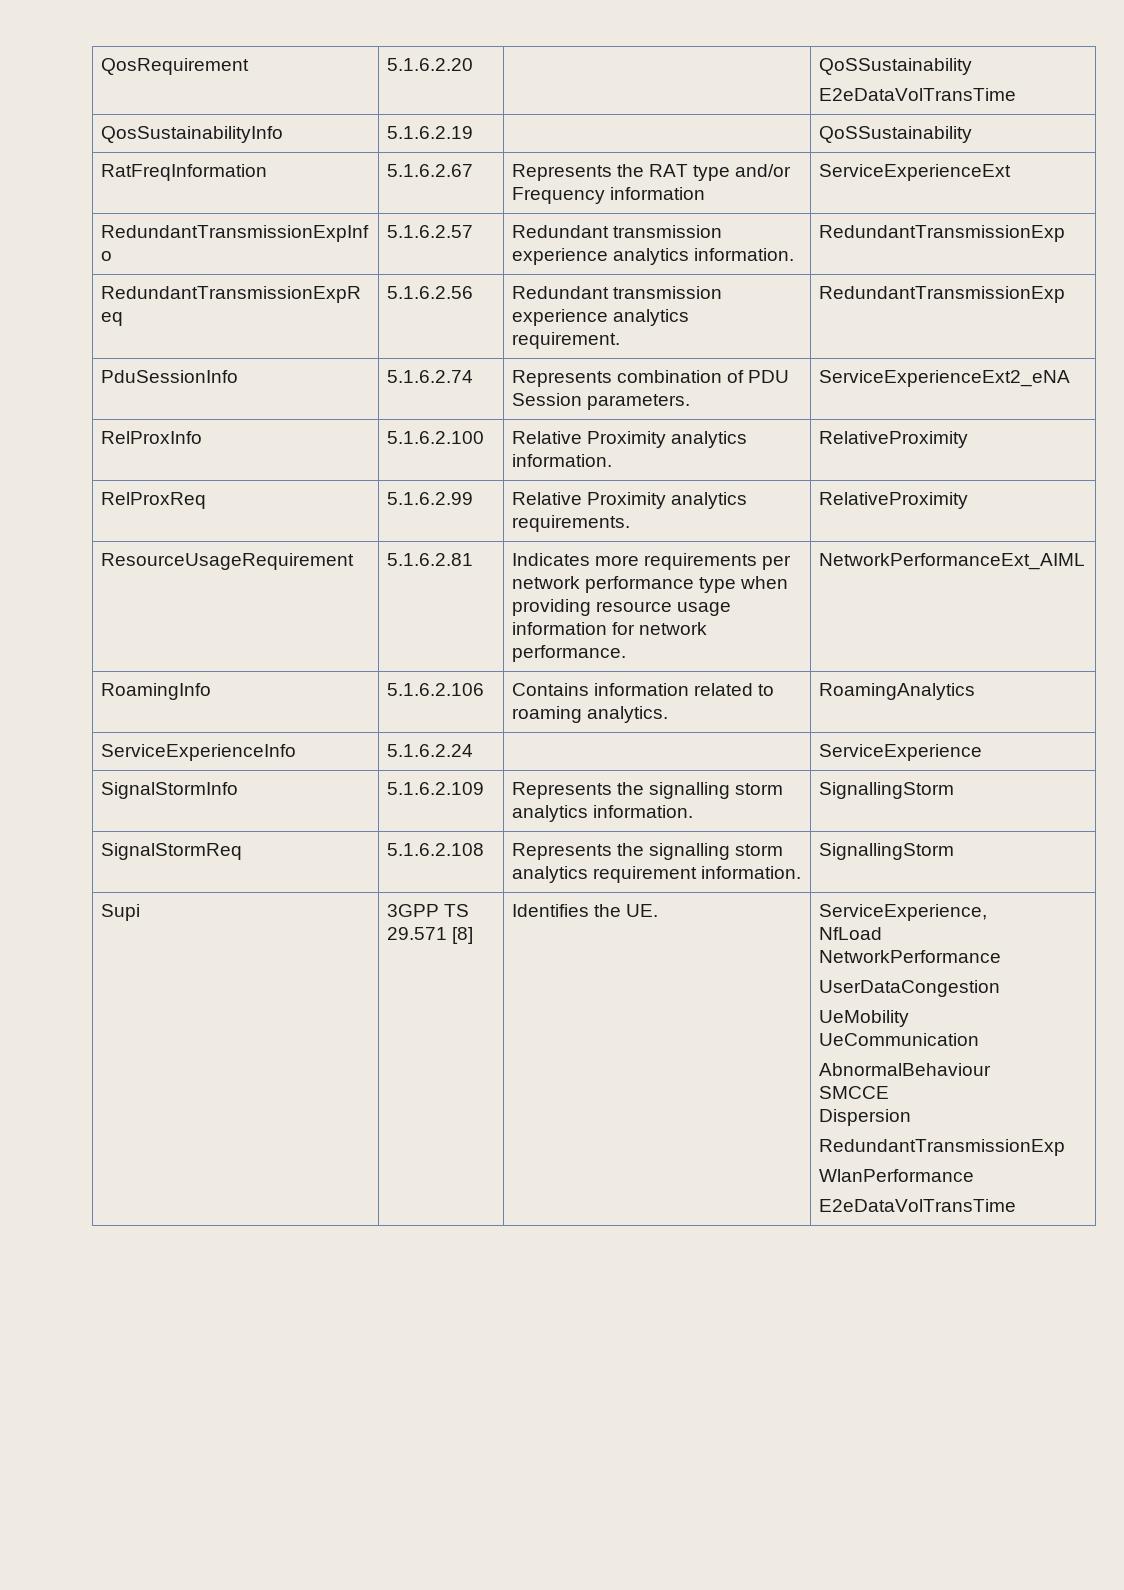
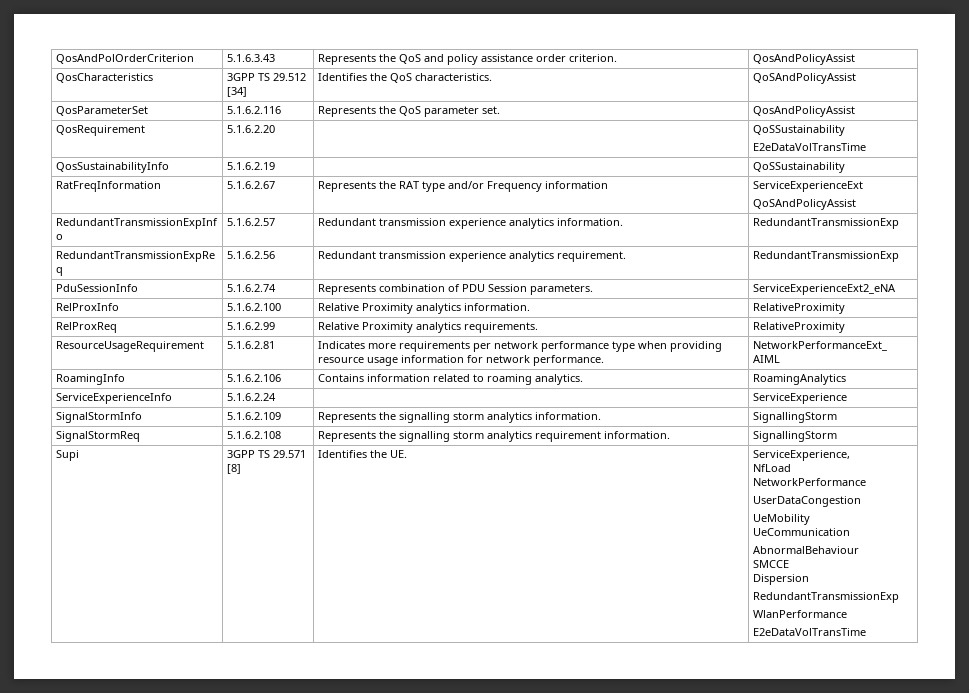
+ QosAndPolOrderCriterion | 5.1.6.3.43 | Represents the QoS and policy assistance order criterion. | QosAndPolicyAssist
+ QosCharacteristics | 3GPP TS 29.512 [34] | Identifies the QoS characteristics. | QoSAndPolicyAssist
+ QosParameterSet | 5.1.6.2.116 | Represents the QoS parameter set. | QosAndPolicyAssist
  RatFreqInformation | 5.1.6.2.67 | Represents the RAT type and/or Frequency information | ServiceExperienceExt
+ QoSAndPolicyAssist

